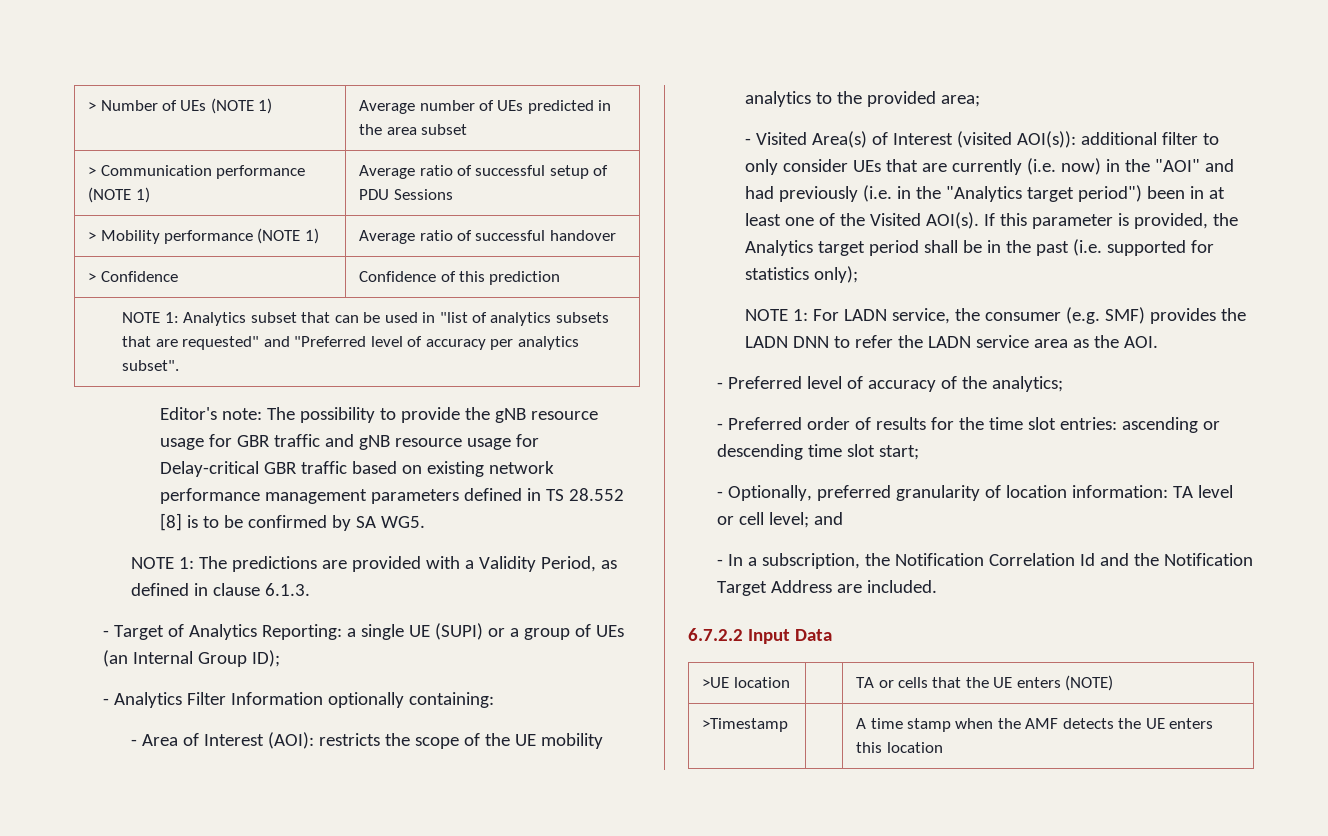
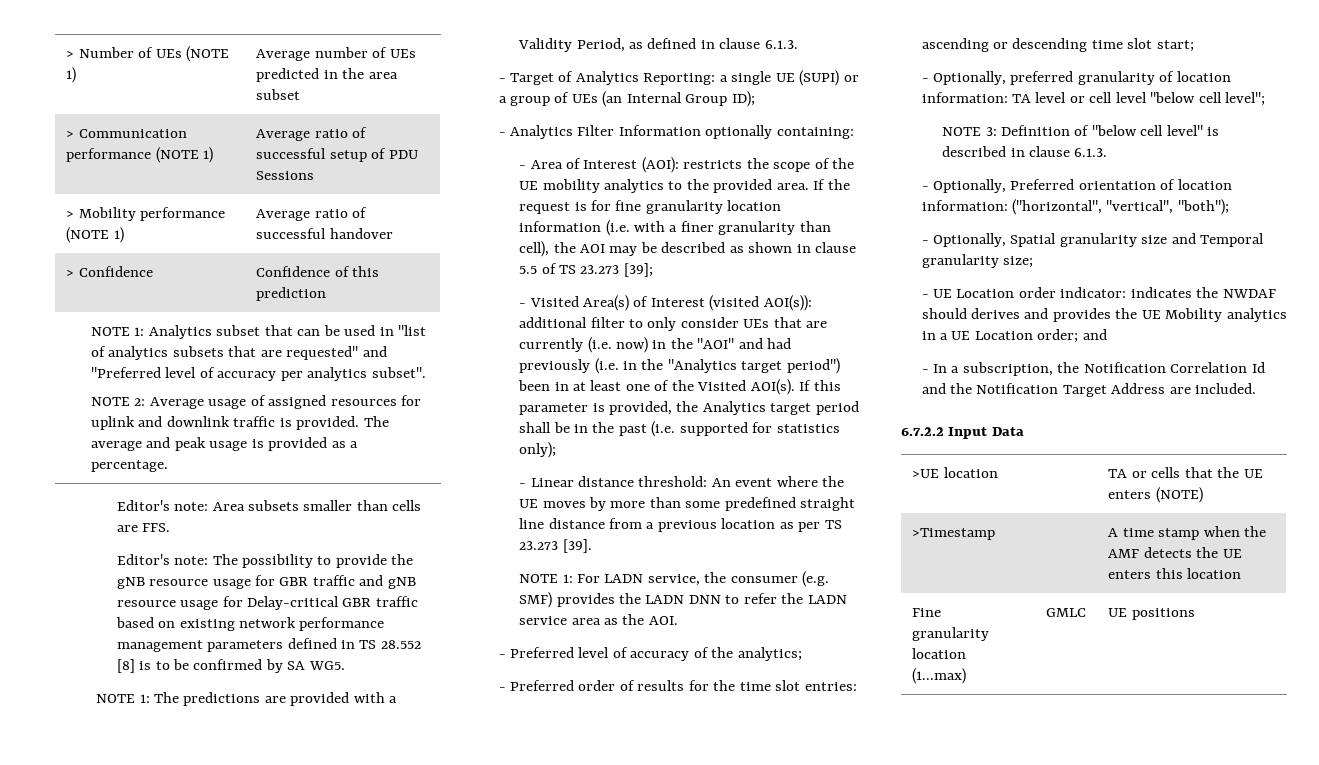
+ NOTE 2: Average usage of assigned resources for uplink and downlink traffic is provided. The average and peak usage is provided as a percentage.
+ Editor's note: Area subsets smaller than cells are FFS.
- - Area of Interest (AOI): restricts the scope of the UE mobility analytics to the provided area;
+ - Area of Interest (AOI): restricts the scope of the UE mobility analytics to the provided area. If the request is for fine granularity location information (i.e. with a finer granularity than cell), the AOI may be described as shown in clause 5.5 of TS 23.273 [39];
+ - Linear distance threshold: An event where the UE moves by more than some predefined straight line distance from a previous location as per TS 23.273 [39].
- - Optionally, preferred granularity of location information: TA level or cell level; and
+ - Optionally, preferred granularity of location information: TA level or cell level "below cell level";
+ NOTE 3: Definition of "below cell level" is described in clause 6.1.3.
+ - Optionally, Preferred orientation of location information: ("horizontal", "vertical", "both");
+ - Optionally, Spatial granularity size and Temporal granularity size;
+ - UE Location order indicator: indicates the NWDAF should derives and provides the UE Mobility analytics in a UE Location order; and
+ Fine granularity location (1...max) | GMLC | UE positions

